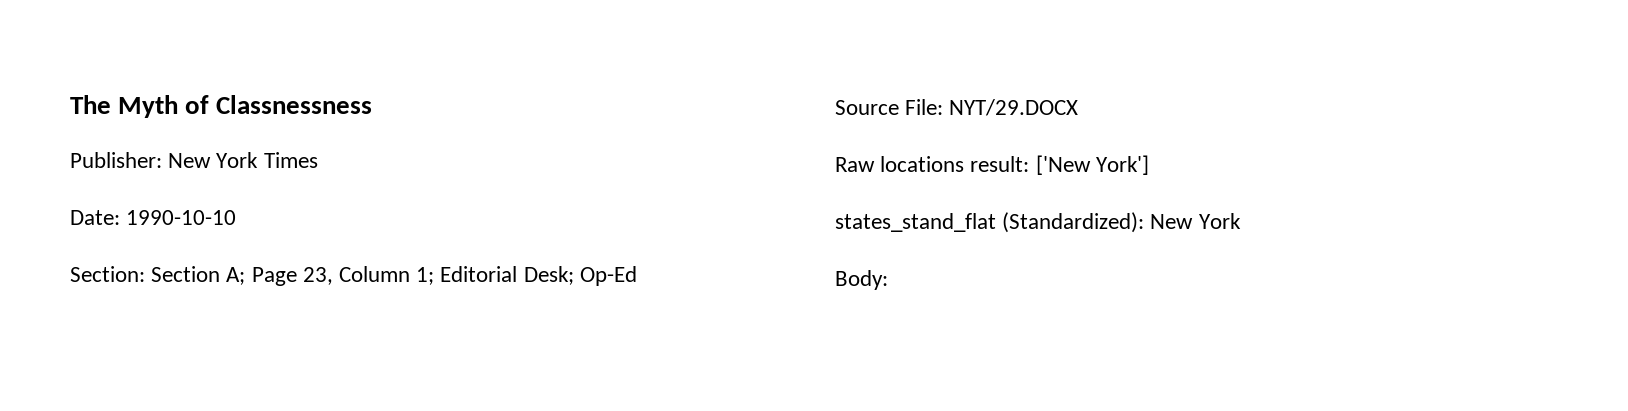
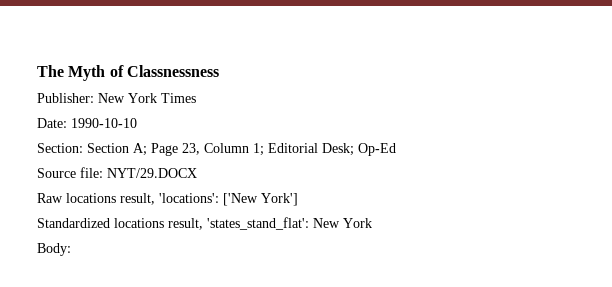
- Source File: NYT/29.DOCX
+ Source file: NYT/29.DOCX
- Raw locations result: ['New York']
+ Raw locations result, 'locations': ['New York']
- states_stand_flat (Standardized): New York
+ Standardized locations result, 'states_stand_flat': New York

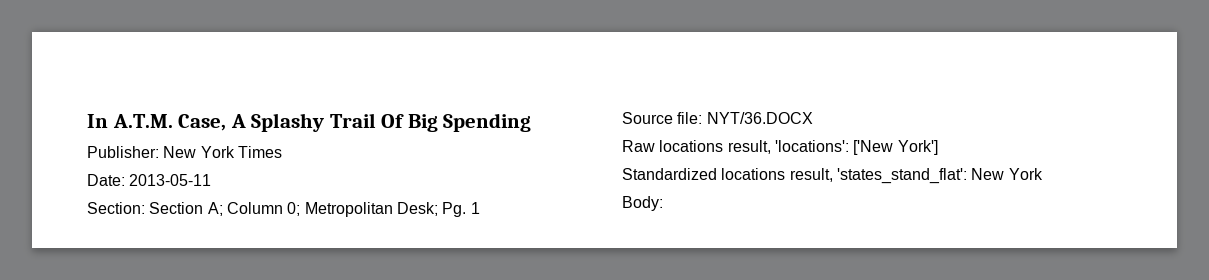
- The Myth of Classnessness
+ In A.T.M. Case, A Splashy Trail Of Big Spending
- Date: 1990-10-10
+ Date: 2013-05-11
- Section: Section A; Page 23, Column 1; Editorial Desk; Op-Ed
+ Section: Section A; Column 0; Metropolitan Desk; Pg. 1
- Source file: NYT/29.DOCX
+ Source file: NYT/36.DOCX

